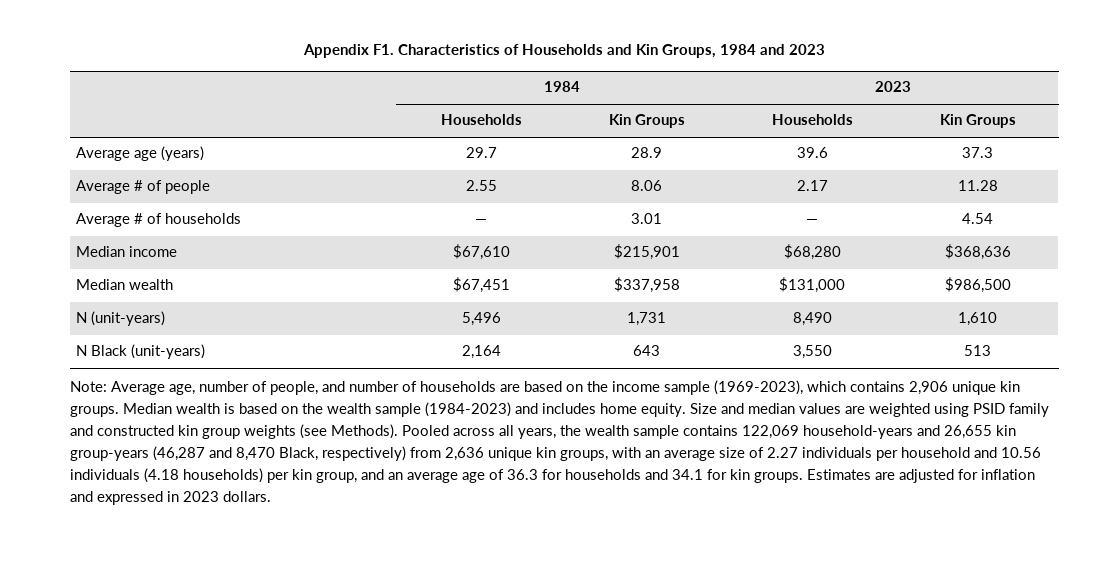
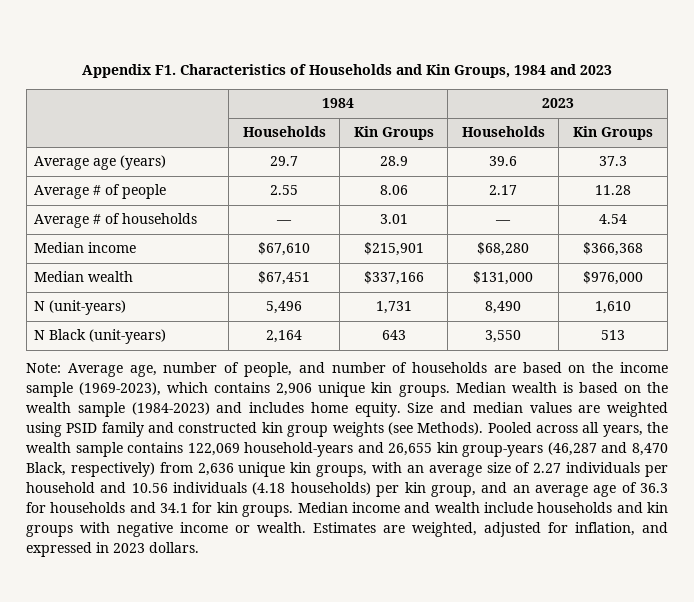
- Median income | $67,610 | $215,901 | $68,280 | $368,636
+ Median income | $67,610 | $215,901 | $68,280 | $366,368
- Median wealth | $67,451 | $337,958 | $131,000 | $986,500
+ Median wealth | $67,451 | $337,166 | $131,000 | $976,000
+ Median income and wealth include households and kin groups with negative income or wealth.
- Estimates are adjusted for inflation and expressed in 2023 dollars.
+ Estimates are weighted, adjusted for inflation, and expressed in 2023 dollars.

